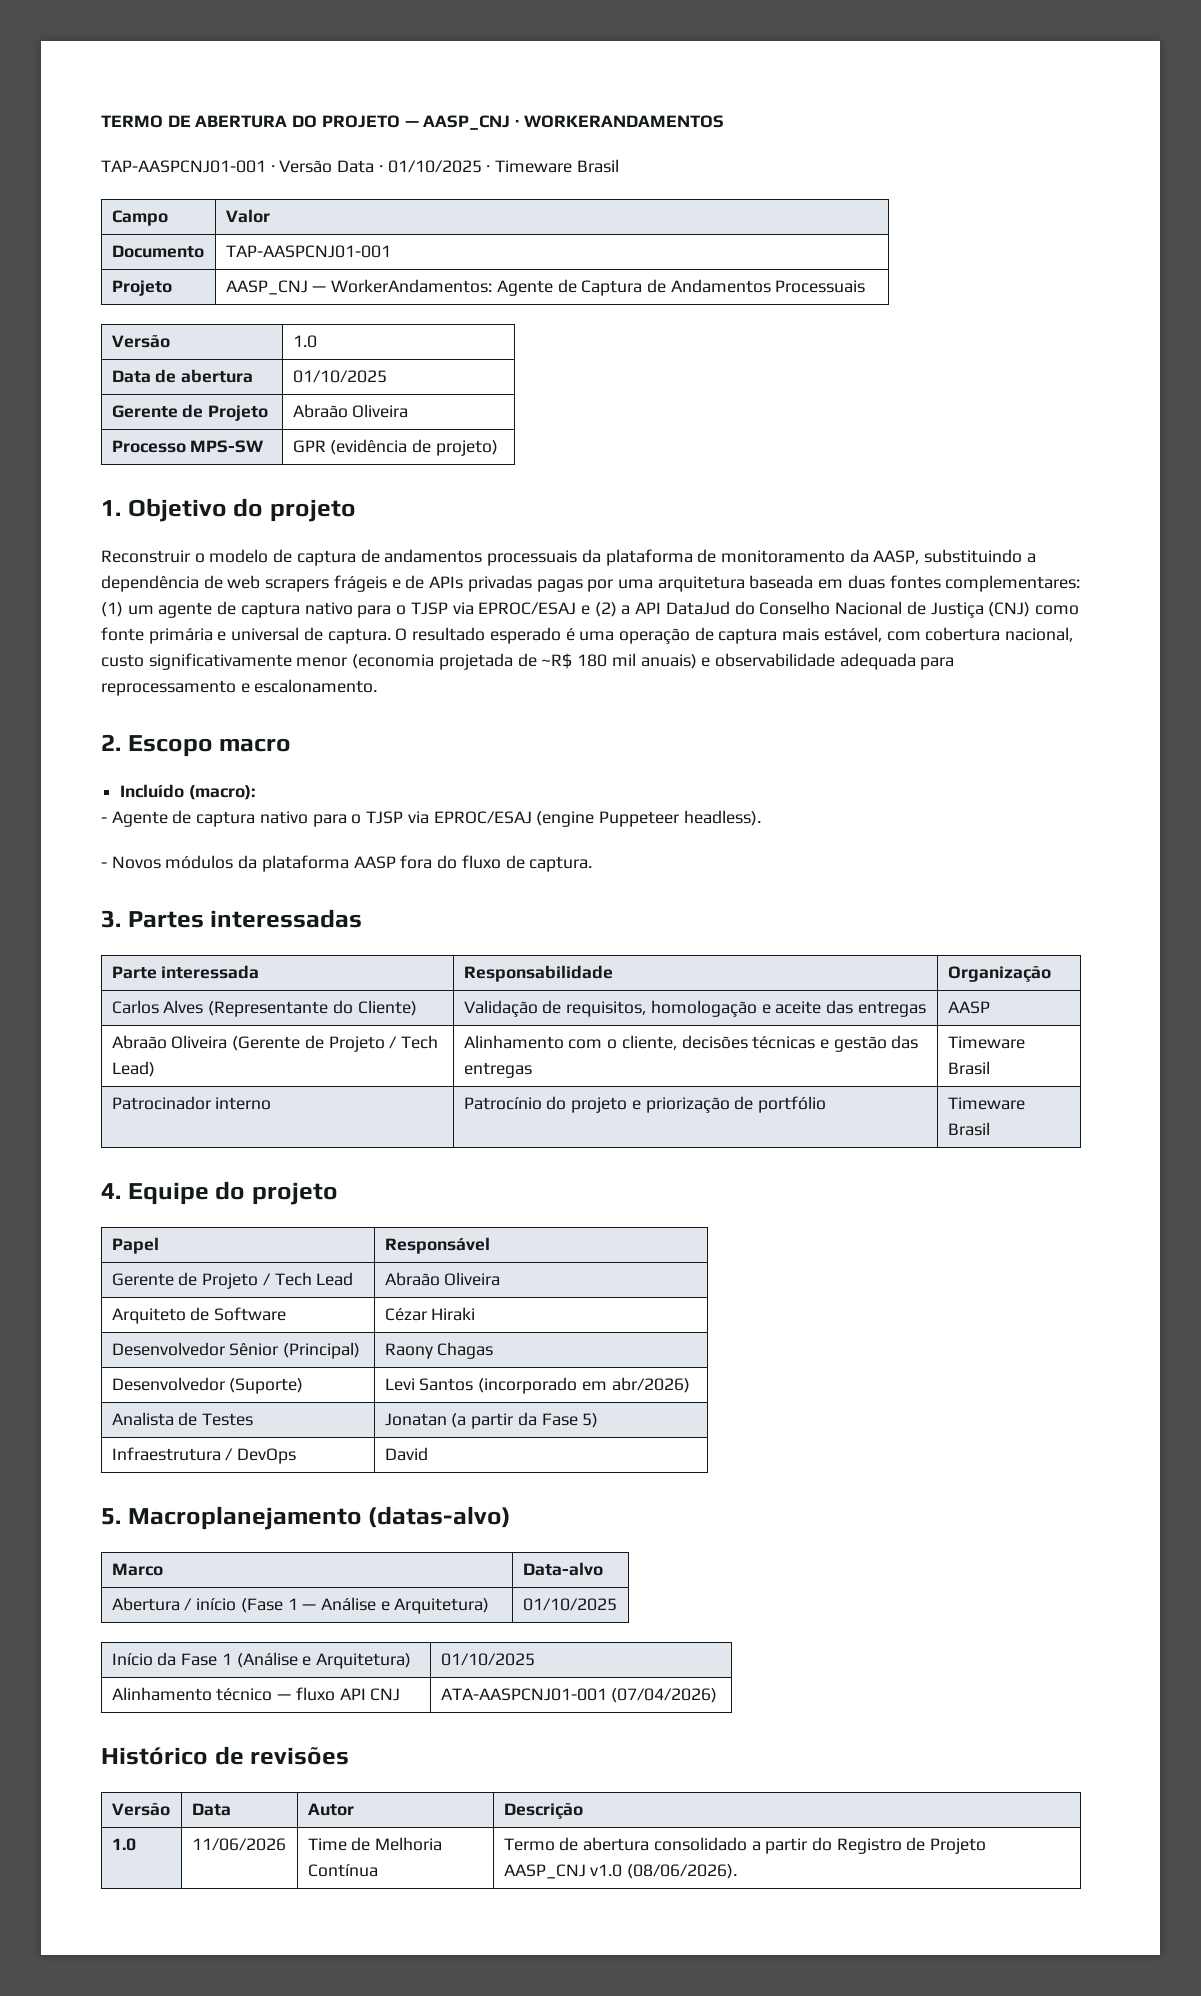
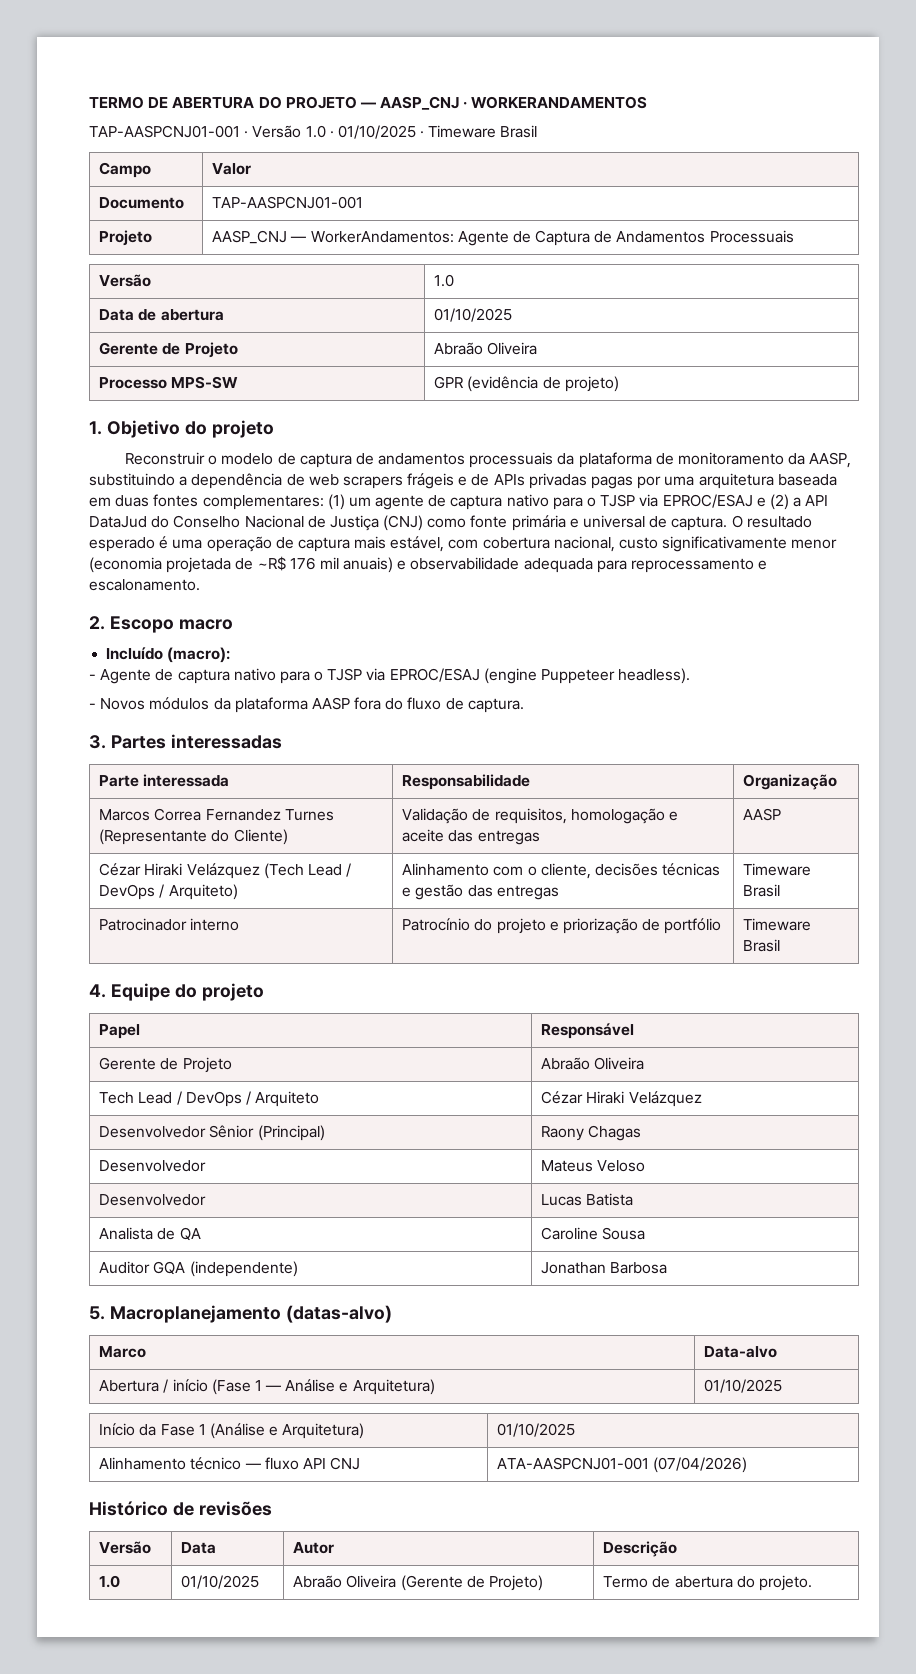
- TAP-AASPCNJ01-001 · Versão Data · 01/10/2025 · Timeware Brasil
+ TAP-AASPCNJ01-001 · Versão 1.0 · 01/10/2025 · Timeware Brasil
- O resultado esperado é uma operação de captura mais estável, com cobertura nacional, custo significativamente menor (economia projetada de ~R$ 180 mil anuais) e observabilidade adequada para reprocessamento e escalonamento.
+ O resultado esperado é uma operação de captura mais estável, com cobertura nacional, custo significativamente menor (economia projetada de ~R$ 176 mil anuais) e observabilidade adequada para reprocessamento e escalonamento.
- Carlos Alves (Representante do Cliente) | Validação de requisitos, homologação e aceite das entregas | AASP
+ Marcos Correa Fernandez Turnes (Representante do Cliente) | Validação de requisitos, homologação e aceite das entregas | AASP
- Abraão Oliveira (Gerente de Projeto / Tech Lead) | Alinhamento com o cliente, decisões técnicas e gestão das entregas | Timeware Brasil
+ Cézar Hiraki Velázquez (Tech Lead / DevOps / Arquiteto) | Alinhamento com o cliente, decisões técnicas e gestão das entregas | Timeware Brasil
  Papel | Responsável
- Gerente de Projeto / Tech Lead | Abraão Oliveira
- Arquiteto de Software | Cézar Hiraki
+ Gerente de Projeto | Abraão Oliveira
+ Tech Lead / DevOps / Arquiteto | Cézar Hiraki Velázquez
- Desenvolvedor (Suporte) | Levi Santos (incorporado em abr/2026)
- Analista de Testes | Jonatan (a partir da Fase 5)
- Infraestrutura / DevOps | David
+ Desenvolvedor | Mateus Veloso
+ Desenvolvedor | Lucas Batista
+ Analista de QA | Caroline Sousa
+ Auditor GQA (independente) | Jonathan Barbosa
- 1.0 | 11/06/2026 | Time de Melhoria Contínua | Termo de abertura consolidado a partir do Registro de Projeto AASP_CNJ v1.0 (08/06/2026).
+ 1.0 | 01/10/2025 | Abraão Oliveira (Gerente de Projeto) | Termo de abertura do projeto.

